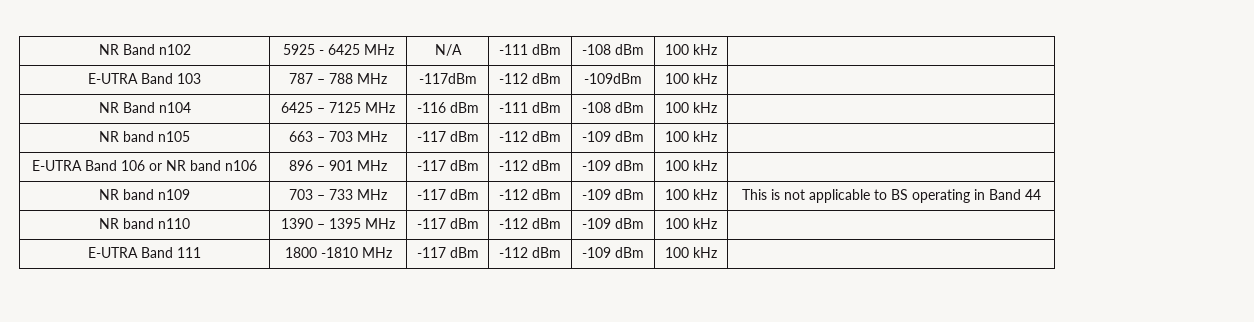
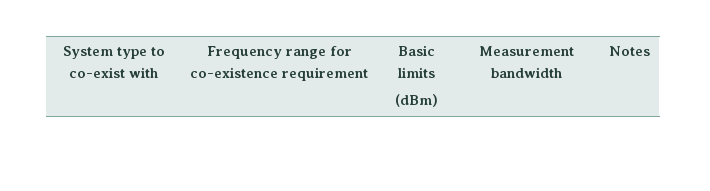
- NR Band n102 | 5925 - 6425 MHz | N/A | -111 dBm | -108 dBm | 100 kHz |
- E-UTRA Band 103 | 787 – 788 MHz | -117dBm | -112 dBm | -109dBm | 100 kHz |
- NR Band n104 | 6425 – 7125 MHz | -116 dBm | -111 dBm | -108 dBm | 100 kHz |
- NR band n105 | 663 – 703 MHz | -117 dBm | -112 dBm | -109 dBm | 100 kHz |
- E-UTRA Band 106 or NR band n106 | 896 – 901 MHz | -117 dBm | -112 dBm | -109 dBm | 100 kHz |
- NR band n109 | 703 – 733 MHz | -117 dBm | -112 dBm | -109 dBm | 100 kHz | This is not applicable to BS operating in Band 44
- NR band n110 | 1390 – 1395 MHz | -117 dBm | -112 dBm | -109 dBm | 100 kHz |
- E-UTRA Band 111 | 1800 -1810 MHz | -117 dBm | -112 dBm | -109 dBm | 100 kHz |
+ System type to co-exist with | Frequency range for co-existence requirement | Basic limits
+ (dBm) | Measurement bandwidth | Notes

